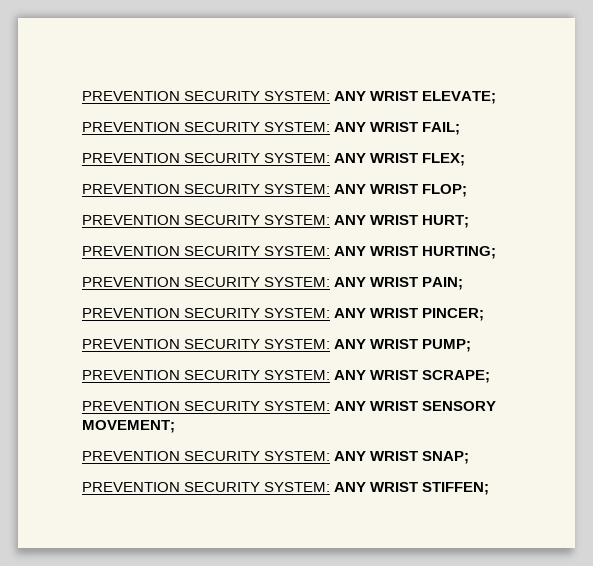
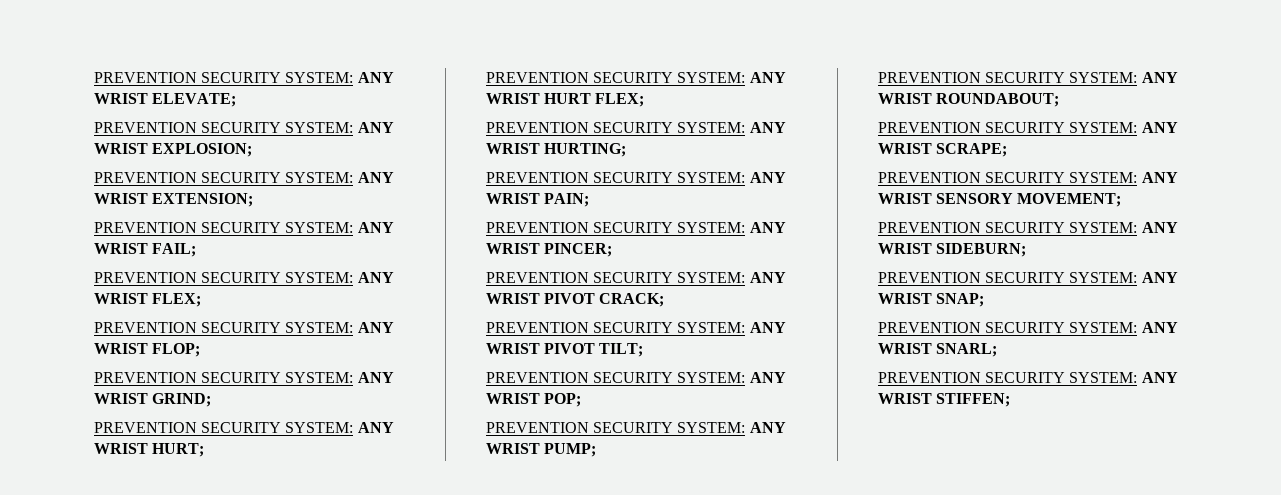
+ PREVENTION SECURITY SYSTEM: ANY WRIST EXPLOSION;
+ PREVENTION SECURITY SYSTEM: ANY WRIST EXTENSION;
+ PREVENTION SECURITY SYSTEM: ANY WRIST GRIND;
+ PREVENTION SECURITY SYSTEM: ANY WRIST HURT FLEX;
+ PREVENTION SECURITY SYSTEM: ANY WRIST PIVOT CRACK;
+ PREVENTION SECURITY SYSTEM: ANY WRIST PIVOT TILT;
+ PREVENTION SECURITY SYSTEM: ANY WRIST POP;
+ PREVENTION SECURITY SYSTEM: ANY WRIST ROUNDABOUT;
+ PREVENTION SECURITY SYSTEM: ANY WRIST SIDEBURN;
+ PREVENTION SECURITY SYSTEM: ANY WRIST SNARL;

